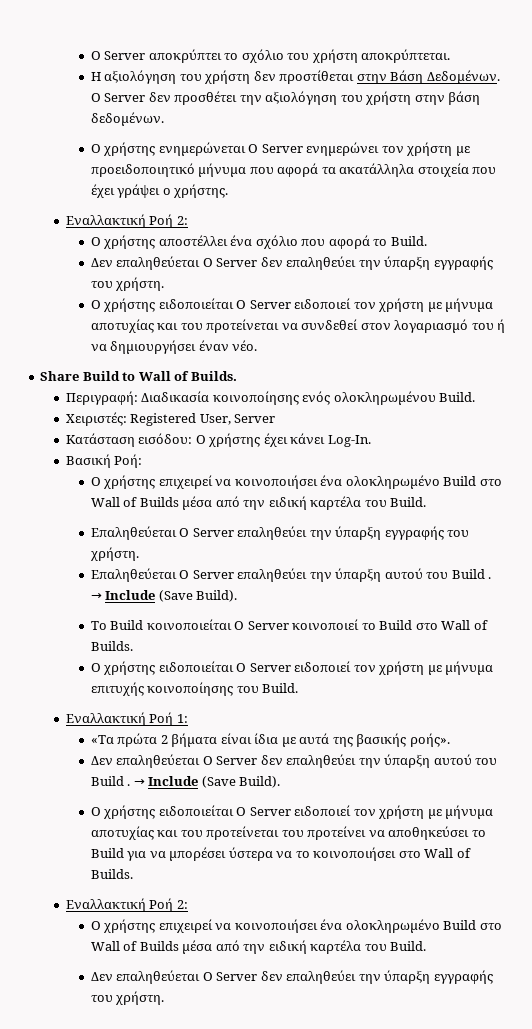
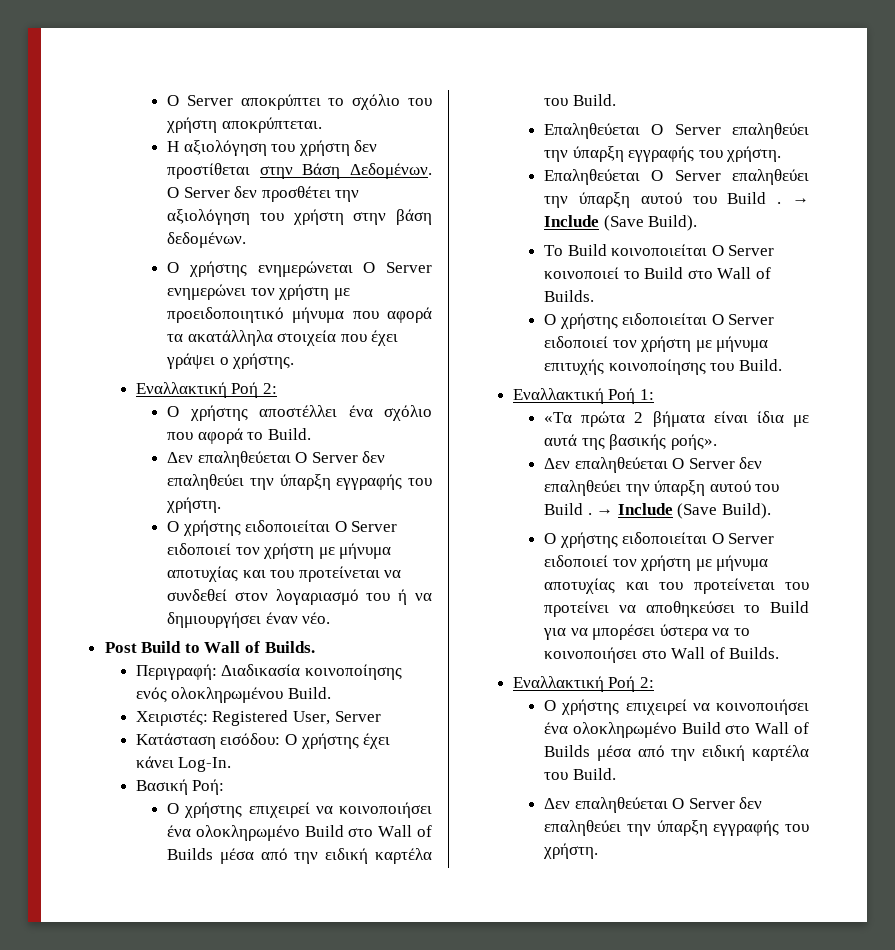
- Share Build to Wall of Builds.
+ Post Build to Wall of Builds.

